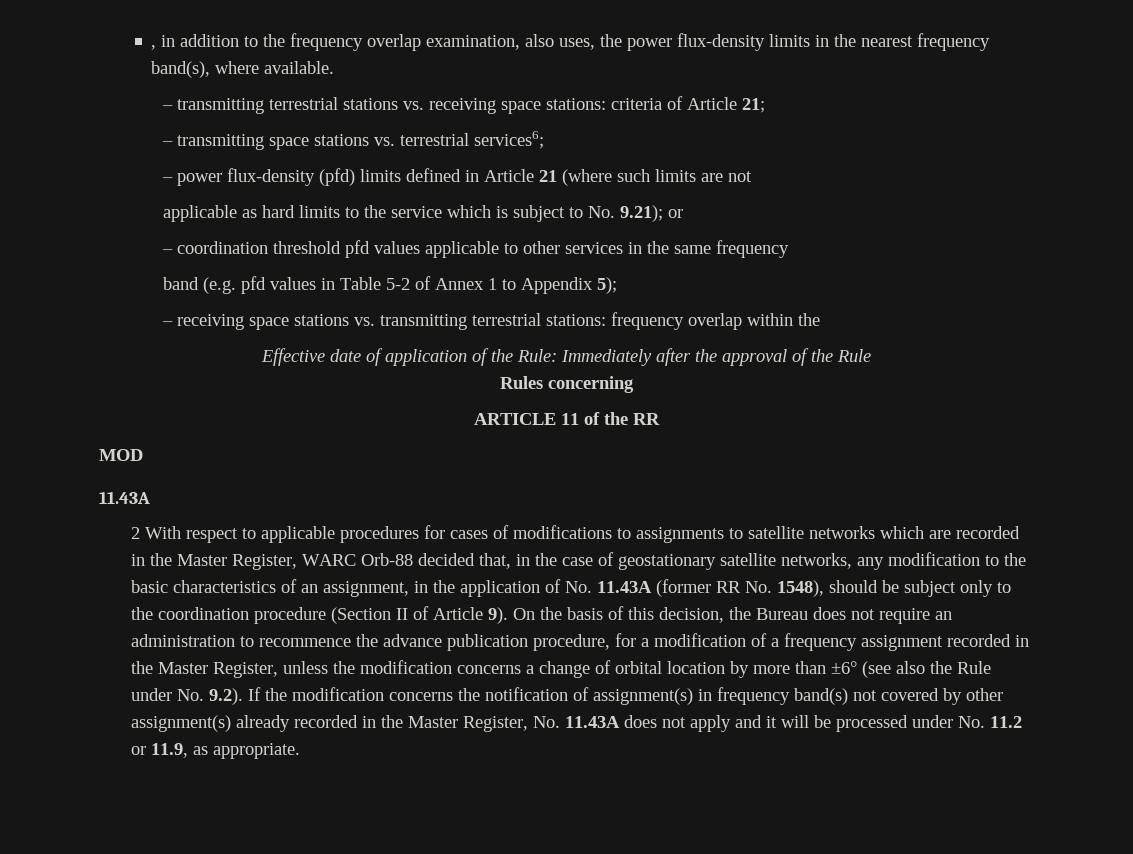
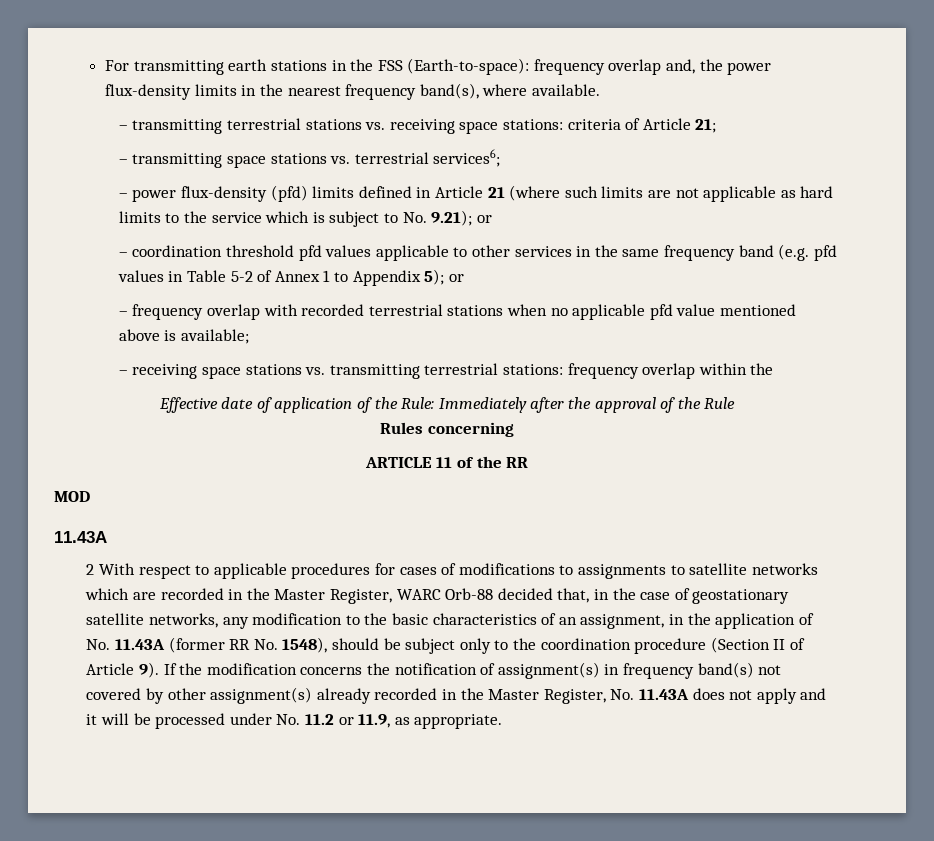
- , in addition to the frequency overlap examination, also uses, the power flux-density limits in the nearest frequency band(s), where available.
+ For transmitting earth stations in the FSS (Earth-to-space): frequency overlap and, the power flux-density limits in the nearest frequency band(s), where available.
- – power flux-density (pfd) limits defined in Article 21 (where such limits are not
- applicable as hard limits to the service which is subject to No. 9.21); or
+ – power flux-density (pfd) limits defined in Article 21 (where such limits are not applicable as hard limits to the service which is subject to No. 9.21); or
- – coordination threshold pfd values applicable to other services in the same frequency
- band (e.g. pfd values in Table 5-2 of Annex 1 to Appendix 5);
+ – coordination threshold pfd values applicable to other services in the same frequency band (e.g. pfd values in Table 5-2 of Annex 1 to Appendix 5); or
+ – frequency overlap with recorded terrestrial stations when no applicable pfd value mentioned above is available;
- On the basis of this decision, the Bureau does not require an administration to recommence the advance publication procedure, for a modification of a frequency assignment recorded in the Master Register, unless the modification concerns a change of orbital location by more than ±6° (see also the Rule under No. 9.2). If the modification concerns the notification of assignment(s) in frequency band(s) not covered by other assignment(s) already recorded in the Master Register, No. 11.43A does not apply and it will be processed under No. 11.2 or 11.9, as appropriate.
+ If the modification concerns the notification of assignment(s) in frequency band(s) not covered by other assignment(s) already recorded in the Master Register, No. 11.43A does not apply and it will be processed under No. 11.2 or 11.9, as appropriate.

